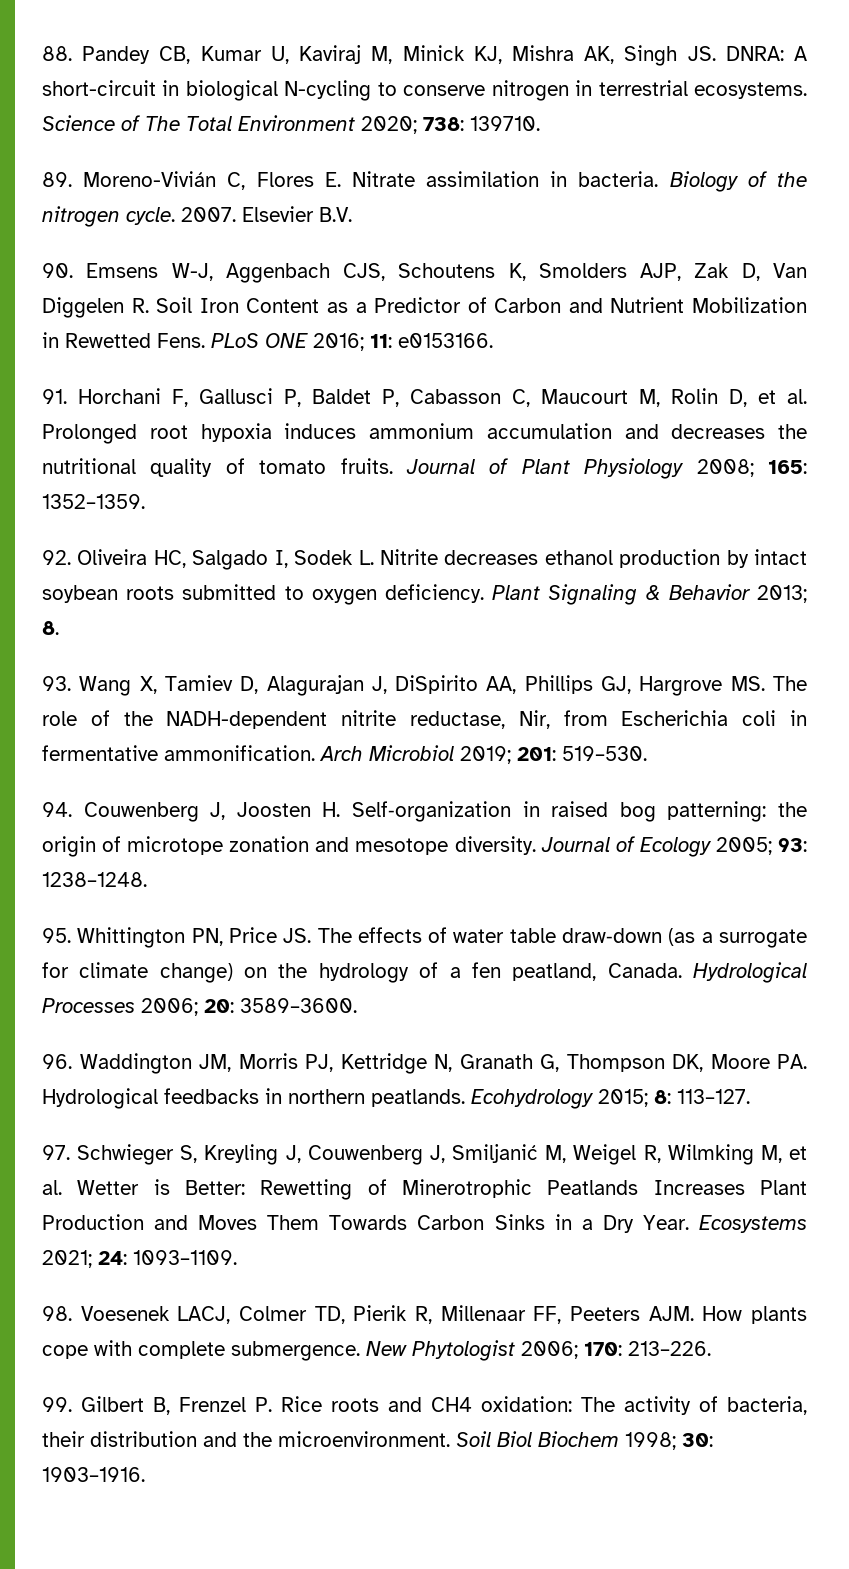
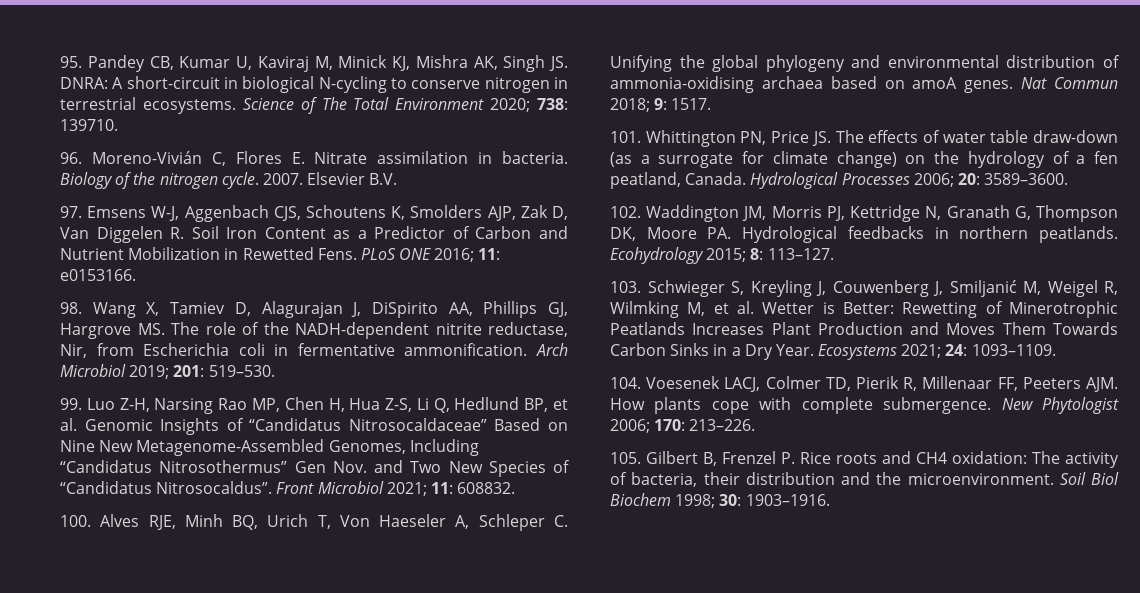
- 88. Pandey CB, Kumar U, Kaviraj M, Minick KJ, Mishra AK, Singh JS. DNRA: A short-circuit in biological N-cycling to conserve nitrogen in terrestrial ecosystems.
+ 95. Pandey CB, Kumar U, Kaviraj M, Minick KJ, Mishra AK, Singh JS. DNRA: A short-circuit in biological N-cycling to conserve nitrogen in terrestrial ecosystems.
- 89. Moreno-Vivián C, Flores E. Nitrate assimilation in bacteria.
+ 96. Moreno-Vivián C, Flores E. Nitrate assimilation in bacteria.
- 90. Emsens W-J, Aggenbach CJS, Schoutens K, Smolders AJP, Zak D, Van Diggelen R. Soil Iron Content as a Predictor of Carbon and Nutrient Mobilization in Rewetted Fens.
+ 97. Emsens W-J, Aggenbach CJS, Schoutens K, Smolders AJP, Zak D, Van Diggelen R. Soil Iron Content as a Predictor of Carbon and Nutrient Mobilization in Rewetted Fens.
- 91. Horchani F, Gallusci P, Baldet P, Cabasson C, Maucourt M, Rolin D, et al. Prolonged root hypoxia induces ammonium accumulation and decreases the nutritional quality of tomato fruits. Journal of Plant Physiology 2008; 165: 1352–1359.
- 92. Oliveira HC, Salgado I, Sodek L. Nitrite decreases ethanol production by intact soybean roots submitted to oxygen deficiency. Plant Signaling & Behavior 2013; 8.
- 93. Wang X, Tamiev D, Alagurajan J, DiSpirito AA, Phillips GJ, Hargrove MS. The role of the NADH-dependent nitrite reductase, Nir, from Escherichia coli in fermentative ammonification.
+ 98. Wang X, Tamiev D, Alagurajan J, DiSpirito AA, Phillips GJ, Hargrove MS. The role of the NADH-dependent nitrite reductase, Nir, from Escherichia coli in fermentative ammonification.
- 94. Couwenberg J, Joosten H. Self‐organization in raised bog patterning: the origin of microtope zonation and mesotope diversity. Journal of Ecology 2005; 93: 1238–1248.
- 95. Whittington PN, Price JS. The effects of water table draw‐down (as a surrogate for climate change) on the hydrology of a fen peatland, Canada.
+ 99. Luo Z-H, Narsing Rao MP, Chen H, Hua Z-S, Li Q, Hedlund BP, et al. Genomic Insights of “Candidatus Nitrosocaldaceae” Based on Nine New Metagenome-Assembled Genomes, Including “Candidatus Nitrosothermus” Gen Nov. and Two New Species of “Candidatus Nitrosocaldus”. Front Microbiol 2021; 11: 608832.
+ 100. Alves RJE, Minh BQ, Urich T, Von Haeseler A, Schleper C. Unifying the global phylogeny and environmental distribution of ammonia-oxidising archaea based on amoA genes. Nat Commun 2018; 9: 1517.
+ 101. Whittington PN, Price JS. The effects of water table draw‐down (as a surrogate for climate change) on the hydrology of a fen peatland, Canada.
- 96. Waddington JM, Morris PJ, Kettridge N, Granath G, Thompson DK, Moore PA. Hydrological feedbacks in northern peatlands.
+ 102. Waddington JM, Morris PJ, Kettridge N, Granath G, Thompson DK, Moore PA. Hydrological feedbacks in northern peatlands.
- 97. Schwieger S, Kreyling J, Couwenberg J, Smiljanić M, Weigel R, Wilmking M, et al. Wetter is Better: Rewetting of Minerotrophic Peatlands Increases Plant Production and Moves Them Towards Carbon Sinks in a Dry Year.
+ 103. Schwieger S, Kreyling J, Couwenberg J, Smiljanić M, Weigel R, Wilmking M, et al. Wetter is Better: Rewetting of Minerotrophic Peatlands Increases Plant Production and Moves Them Towards Carbon Sinks in a Dry Year.
- 98. Voesenek LACJ, Colmer TD, Pierik R, Millenaar FF, Peeters AJM. How plants cope with complete submergence.
+ 104. Voesenek LACJ, Colmer TD, Pierik R, Millenaar FF, Peeters AJM. How plants cope with complete submergence.
- 99. Gilbert B, Frenzel P. Rice roots and CH4 oxidation: The activity of bacteria, their distribution and the microenvironment.
+ 105. Gilbert B, Frenzel P. Rice roots and CH4 oxidation: The activity of bacteria, their distribution and the microenvironment.

